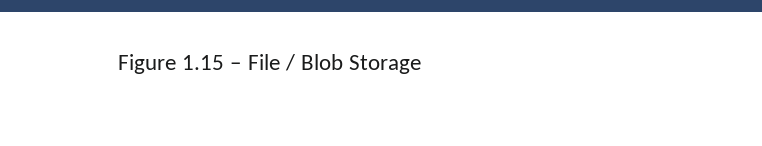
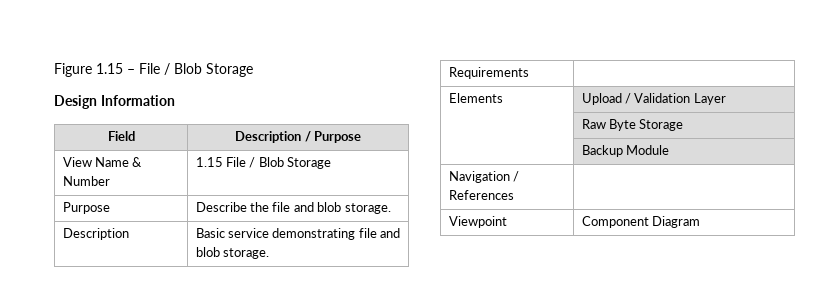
+ Design Information
+ Field | Description / Purpose
+ View Name & Number | 1.15 File / Blob Storage
+ Purpose | Describe the file and blob storage.
+ Description | Basic service demonstrating file and blob storage.
+ Requirements |
+ Elements | Upload / Validation Layer
+ | Raw Byte Storage
+ | Backup Module
+ Navigation / References |
+ Viewpoint | Component Diagram

